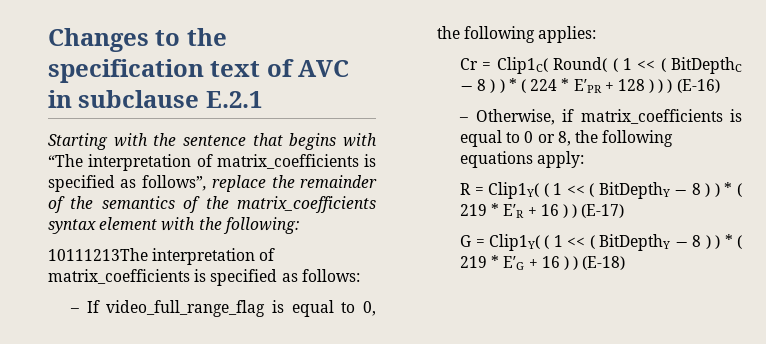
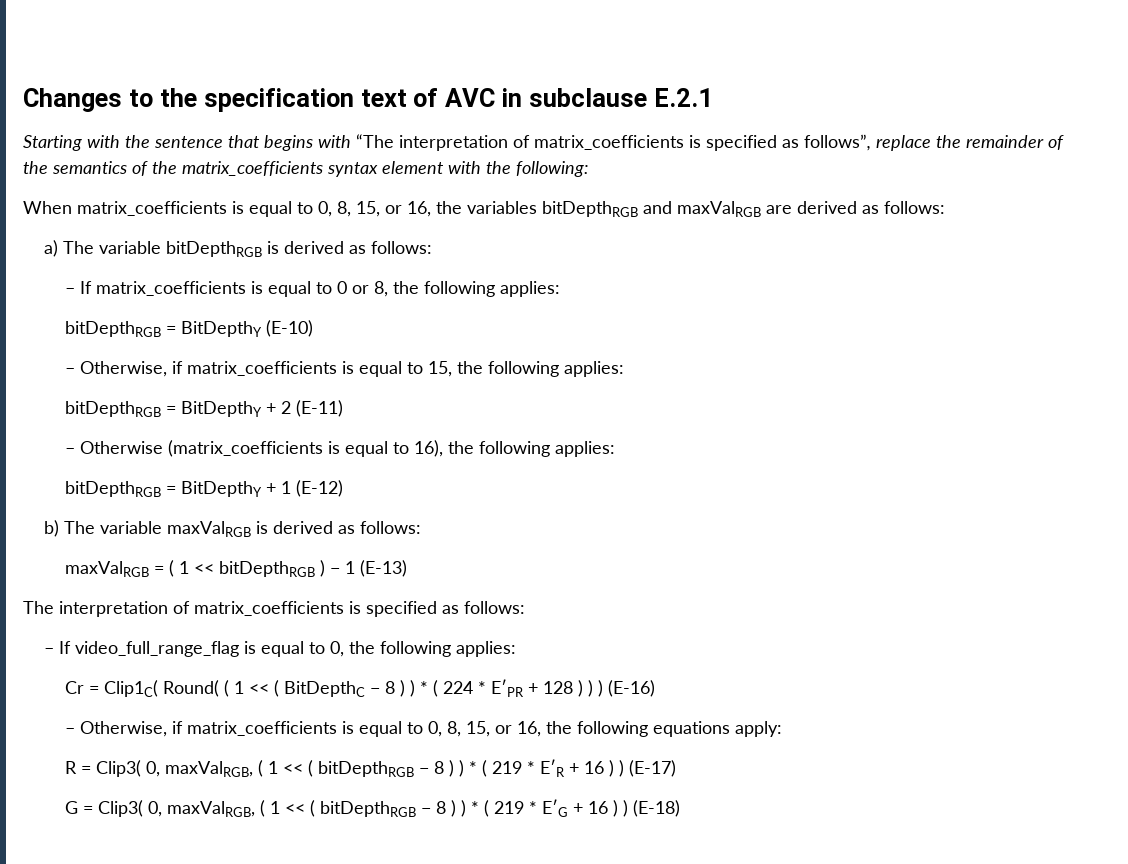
- 10111213The interpretation of matrix_coefficients is specified as follows:
+ When matrix_coefficients is equal to 0, 8, 15, or 16, the variables bitDepthRGB and maxValRGB are derived as follows:
+ a) The variable bitDepthRGB is derived as follows:
+ – If matrix_coefficients is equal to 0 or 8, the following applies:
+ bitDepthRGB = BitDepthY (E-10)
+ – Otherwise, if matrix_coefficients is equal to 15, the following applies:
+ bitDepthRGB = BitDepthY + 2 (E-11)
+ – Otherwise (matrix_coefficients is equal to 16), the following applies:
+ bitDepthRGB = BitDepthY + 1 (E-12)
+ b) The variable maxValRGB is derived as follows:
+ maxValRGB = ( 1 << bitDepthRGB ) − 1 (E-13)
+ The interpretation of matrix_coefficients is specified as follows:
- – Otherwise, if matrix_coefficients is equal to 0 or 8, the following equations apply:
+ – Otherwise, if matrix_coefficients is equal to 0, 8, 15, or 16, the following equations apply:
- R = Clip1Y( ( 1 << ( BitDepthY − 8 ) ) * ( 219 * E′R + 16 ) ) (E-17)
+ R = Clip3( 0, maxValRGB, ( 1 << ( bitDepthRGB − 8 ) ) * ( 219 * E′R + 16 ) ) (E-17)
- G = Clip1Y( ( 1 << ( BitDepthY − 8 ) ) * ( 219 * E′G + 16 ) ) (E-18)
+ G = Clip3( 0, maxValRGB, ( 1 << ( bitDepthRGB − 8 ) ) * ( 219 * E′G + 16 ) ) (E-18)

